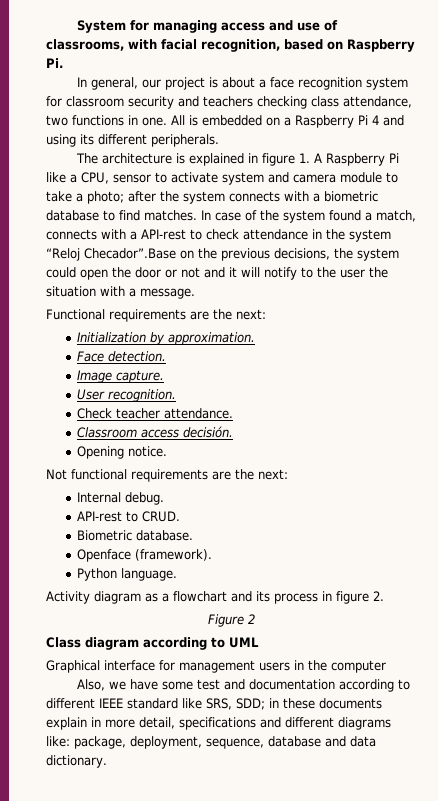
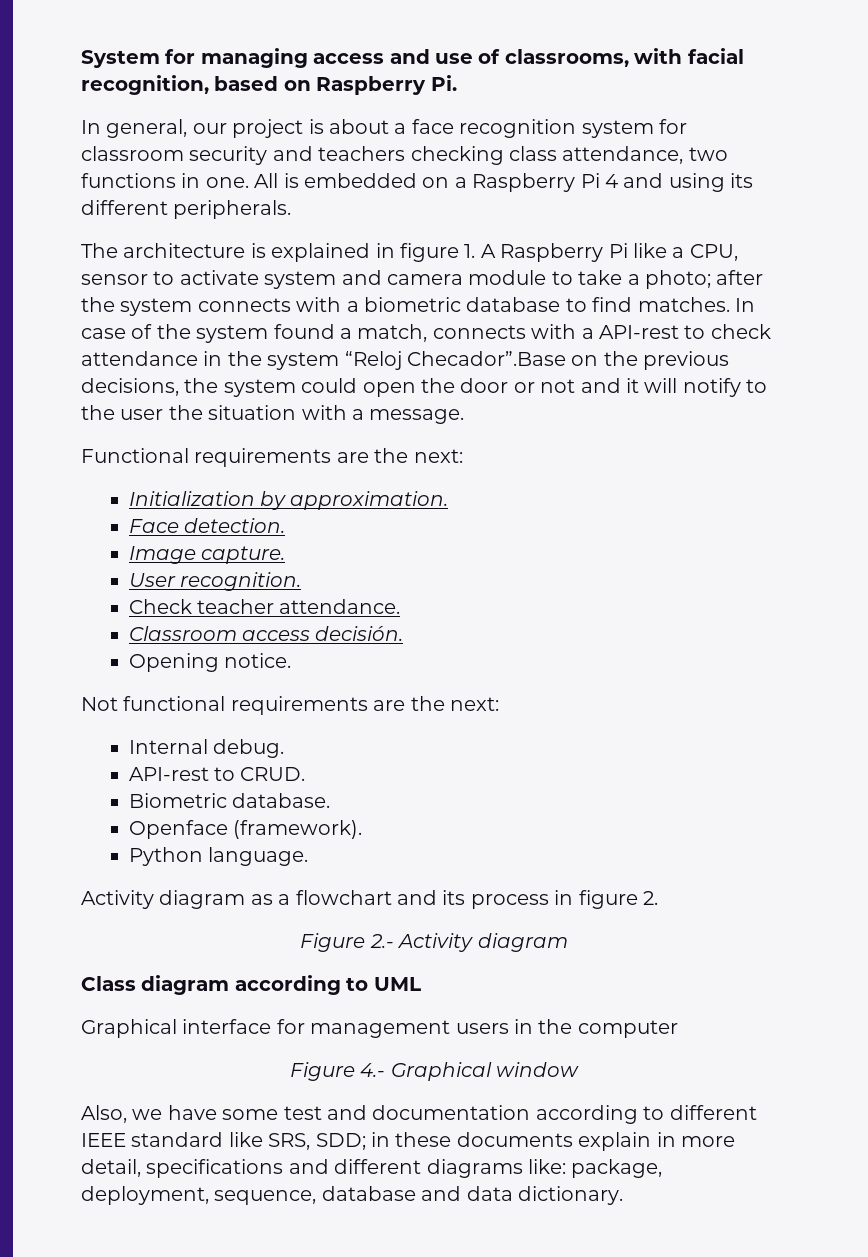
- Figure 2
+ Figure 2.- Activity diagram
+ Figure 4.- Graphical window

